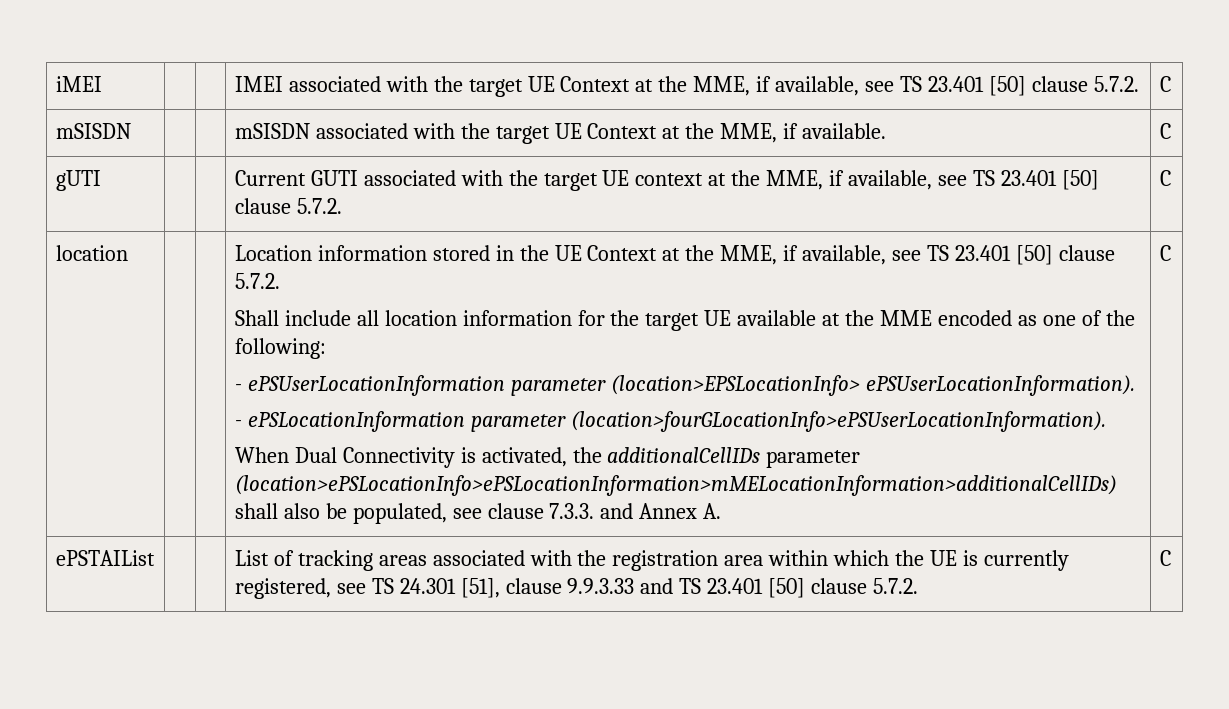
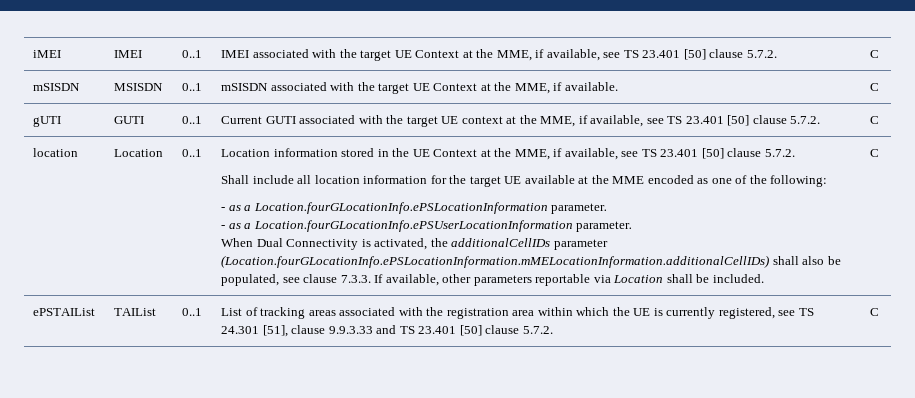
- iMEI | | | IMEI associated with the target UE Context at the MME, if available, see TS 23.401 [50] clause 5.7.2. | C
+ iMEI | IMEI | 0..1 | IMEI associated with the target UE Context at the MME, if available, see TS 23.401 [50] clause 5.7.2. | C
- mSISDN | | | mSISDN associated with the target UE Context at the MME, if available. | C
+ mSISDN | MSISDN | 0..1 | mSISDN associated with the target UE Context at the MME, if available. | C
- gUTI | | | Current GUTI associated with the target UE context at the MME, if available, see TS 23.401 [50] clause 5.7.2. | C
+ gUTI | GUTI | 0..1 | Current GUTI associated with the target UE context at the MME, if available, see TS 23.401 [50] clause 5.7.2. | C
+ Location | 0..1
- - ePSUserLocationInformation parameter (location>EPSLocationInfo> ePSUserLocationInformation).
- - ePSLocationInformation parameter (location>fourGLocationInfo>ePSUserLocationInformation).
+ - as a Location.fourGLocationInfo.ePSLocationInformation parameter.
+ - as a Location.fourGLocationInfo.ePSUserLocationInformation parameter.
- When Dual Connectivity is activated, the additionalCellIDs parameter (location>ePSLocationInfo>ePSLocationInformation>mMELocationInformation>additionalCellIDs) shall also be populated, see clause 7.3.3. and Annex A.
+ When Dual Connectivity is activated, the additionalCellIDs parameter (Location.fourGLocationInfo.ePSLocationInformation.mMELocationInformation.additionalCellIDs) shall also be populated, see clause 7.3.3. If available, other parameters reportable via Location shall be included.
- ePSTAIList | | | List of tracking areas associated with the registration area within which the UE is currently registered, see TS 24.301 [51], clause 9.9.3.33 and TS 23.401 [50] clause 5.7.2. | C
+ ePSTAIList | TAIList | 0..1 | List of tracking areas associated with the registration area within which the UE is currently registered, see TS 24.301 [51], clause 9.9.3.33 and TS 23.401 [50] clause 5.7.2. | C

